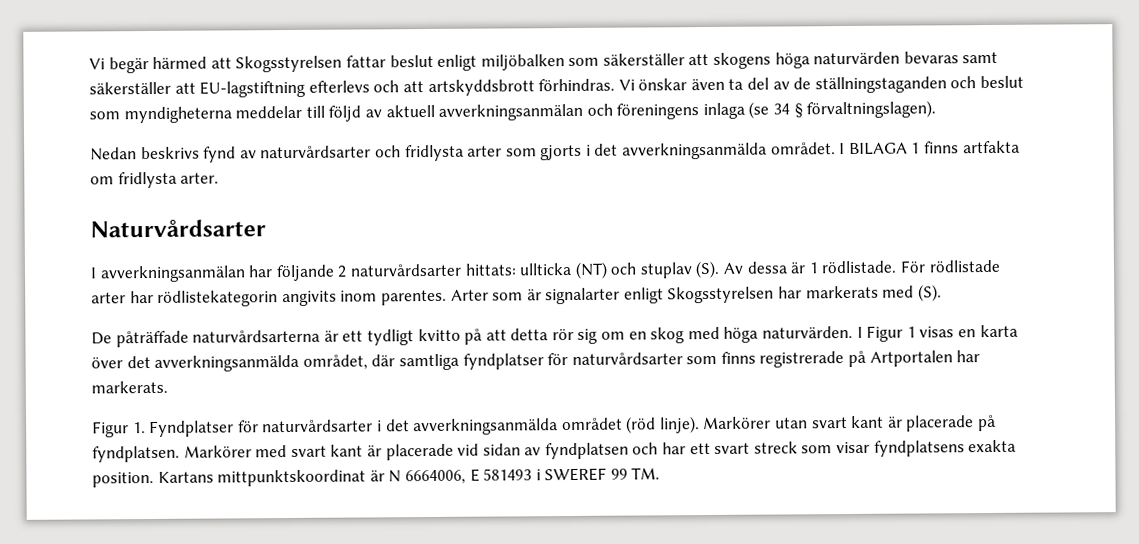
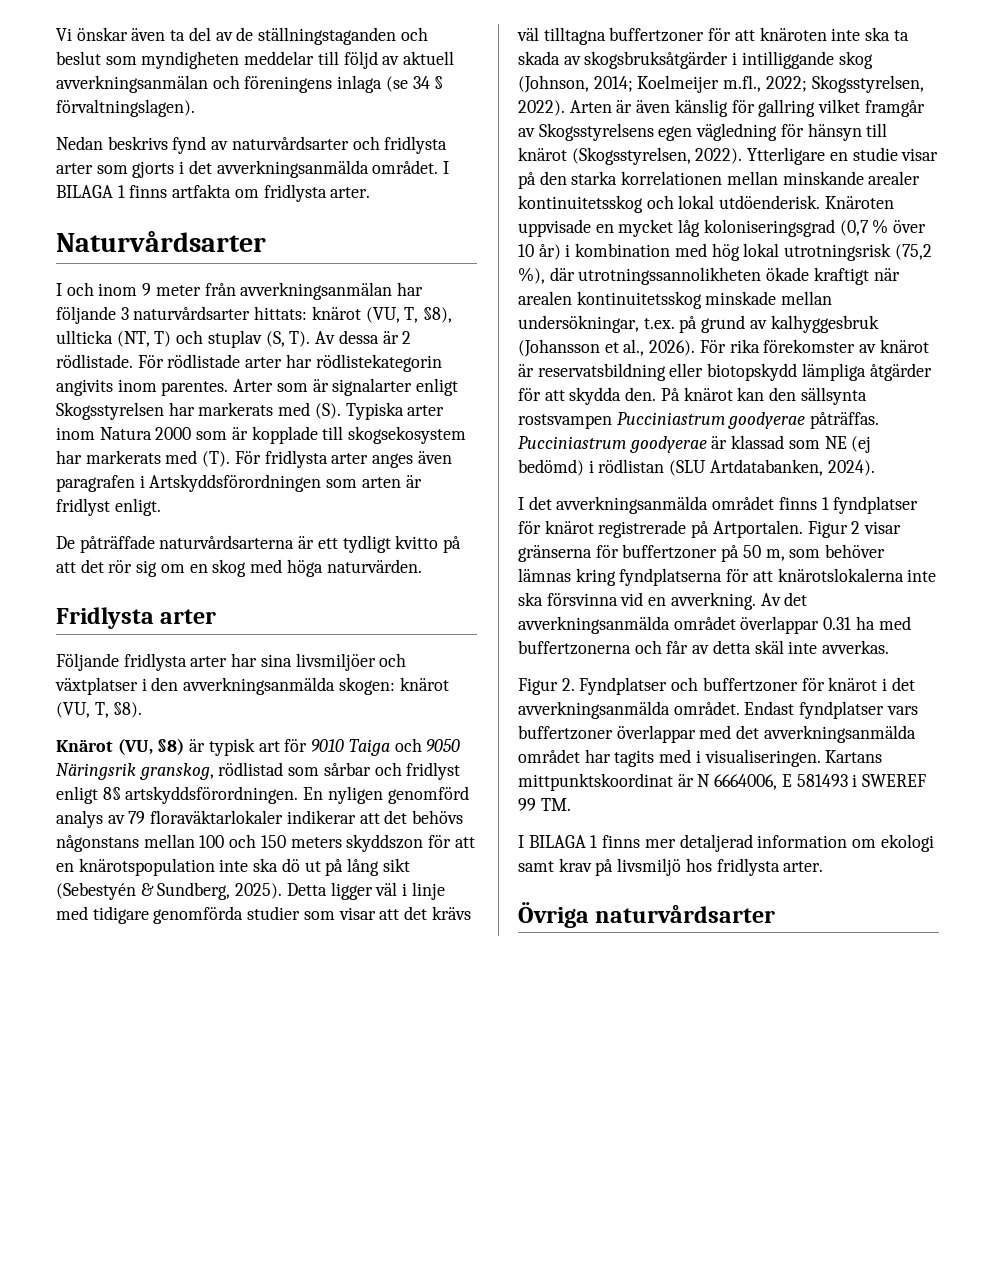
- Vi begär härmed att Skogsstyrelsen fattar beslut enligt miljöbalken som säkerställer att skogens höga naturvärden bevaras samt säkerställer att EU-lagstiftning efterlevs och att artskyddsbrott förhindras. Vi önskar även ta del av de ställningstaganden och beslut som myndigheterna meddelar till följd av aktuell avverkningsanmälan och föreningens inlaga (se 34 § förvaltningslagen).
+ Vi önskar även ta del av de ställningstaganden och beslut som myndigheten meddelar till följd av aktuell avverkningsanmälan och föreningens inlaga (se 34 § förvaltningslagen).
- I avverkningsanmälan har följande 2 naturvårdsarter hittats: ullticka (NT) och stuplav (S). Av dessa är 1 rödlistade.
+ I och inom 9 meter från avverkningsanmälan har följande 3 naturvårdsarter hittats: knärot (VU, T, §8), ullticka (NT, T) och stuplav (S, T). Av dessa är 2 rödlistade.
- Arter som är signalarter enligt Skogsstyrelsen har markerats med (S).
+ Arter som är signalarter enligt Skogsstyrelsen har markerats med (S). Typiska arter inom Natura 2000 som är kopplade till skogsekosystem har markerats med (T). För fridlysta arter anges även paragrafen i Artskyddsförordningen som arten är fridlyst enligt.
- De påträffade naturvårdsarterna är ett tydligt kvitto på att detta rör sig om en skog med höga naturvärden. I Figur 1 visas en karta över det avverkningsanmälda området, där samtliga fyndplatser för naturvårdsarter som finns registrerade på Artportalen har markerats.
- Figur 1. Fyndplatser för naturvårdsarter i det avverkningsanmälda området (röd linje). Markörer utan svart kant är placerade på fyndplatsen. Markörer med svart kant är placerade vid sidan av fyndplatsen och har ett svart streck som visar fyndplatsens exakta position.
+ De påträffade naturvårdsarterna är ett tydligt kvitto på att det rör sig om en skog med höga naturvärden.
+ Fridlysta arter
+ Följande fridlysta arter har sina livsmiljöer och växtplatser i den avverkningsanmälda skogen: knärot (VU, T, §8).
+ Knärot (VU, §8) är typisk art för 9010 Taiga och 9050 Näringsrik granskog, rödlistad som sårbar och fridlyst enligt 8§ artskyddsförordningen. En nyligen genomförd analys av 79 floraväktarlokaler indikerar att det behövs någonstans mellan 100 och 150 meters skyddszon för att en knärotspopulation inte ska dö ut på lång sikt (Sebestyén & Sundberg, 2025). Detta ligger väl i linje med tidigare genomförda studier som visar att det krävs väl tilltagna buffertzoner för att knäroten inte ska ta skada av skogsbruksåtgärder i intilliggande skog (Johnson, 2014; Koelmeijer m.fl., 2022; Skogsstyrelsen, 2022). Arten är även känslig för gallring vilket framgår av Skogsstyrelsens egen vägledning för hänsyn till knärot (Skogsstyrelsen, 2022). Ytterligare en studie visar på den starka korrelationen mellan minskande arealer kontinuitetsskog och lokal utdöenderisk. Knäroten uppvisade en mycket låg koloniseringsgrad (0,7 % över 10 år) i kombination med hög lokal utrotningsrisk (75,2 %), där utrotningssannolikheten ökade kraftigt när arealen kontinuitetsskog minskade mellan undersökningar, t.ex. på grund av kalhyggesbruk (Johansson et al., 2026). För rika förekomster av knärot är reservatsbildning eller biotopskydd lämpliga åtgärder för att skydda den. På knärot kan den sällsynta rostsvampen Pucciniastrum goodyerae påträffas. Pucciniastrum goodyerae är klassad som NE (ej bedömd) i rödlistan (SLU Artdatabanken, 2024).
+ I det avverkningsanmälda området finns 1 fyndplatser för knärot registrerade på Artportalen. Figur 2 visar gränserna för buffertzoner på 50 m, som behöver lämnas kring fyndplatserna för att knärotslokalerna inte ska försvinna vid en avverkning. Av det avverkningsanmälda området överlappar 0.31 ha med buffertzonerna och får av detta skäl inte avverkas.
+ Figur 2. Fyndplatser och buffertzoner för knärot i det avverkningsanmälda området. Endast fyndplatser vars buffertzoner överlappar med det avverkningsanmälda området har tagits med i visualiseringen.
+ I BILAGA 1 finns mer detaljerad information om ekologi samt krav på livsmiljö hos fridlysta arter.
+ Övriga naturvårdsarter

